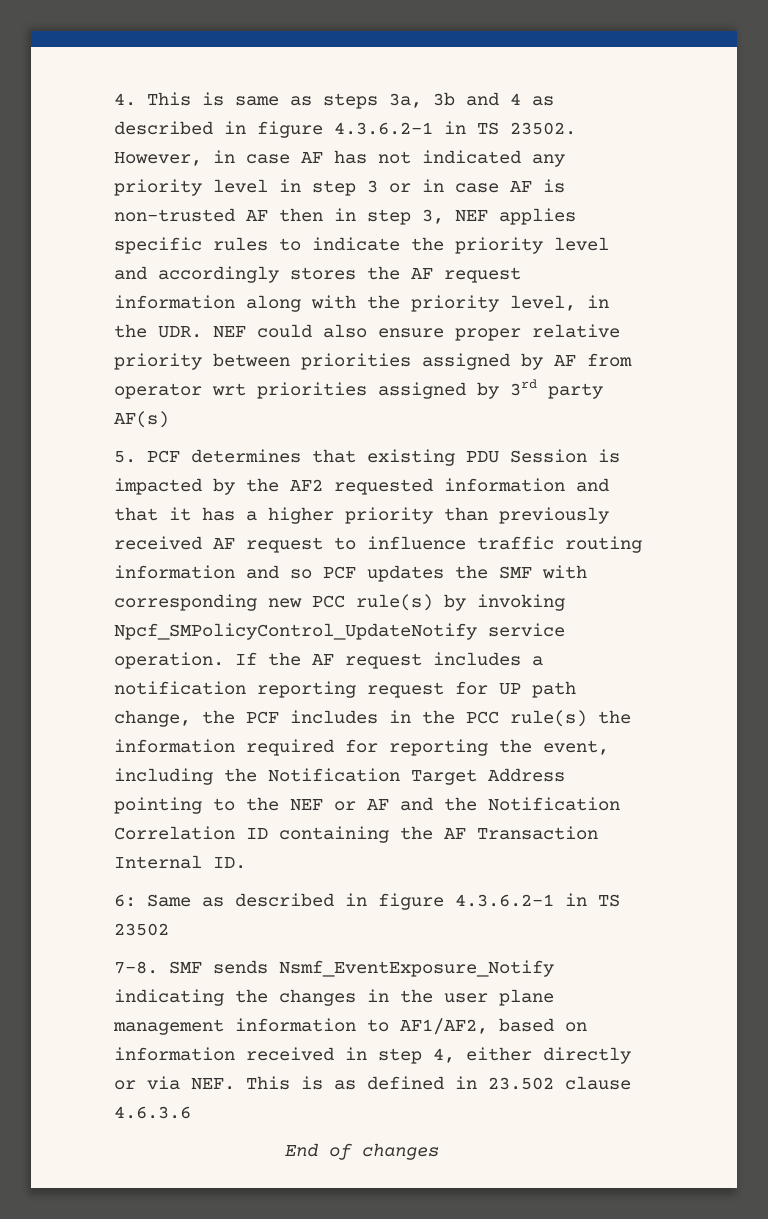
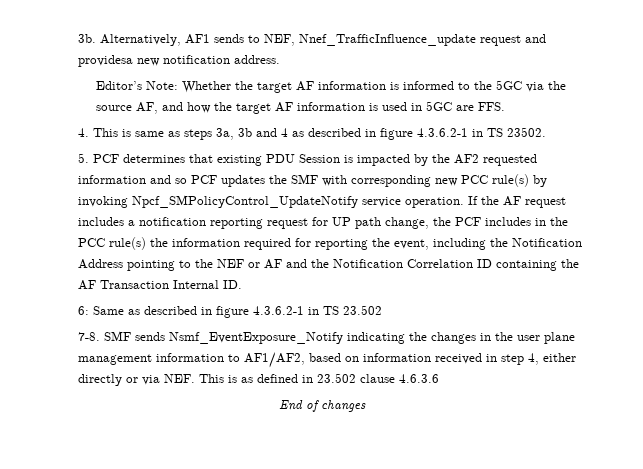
+ 3b. Alternatively, AF1 sends to NEF, Nnef_TrafficInfluence_update request and providesa new notification address.
+ Editor’s Note: Whether the target AF information is informed to the 5GC via the source AF, and how the target AF information is used in 5GC are FFS.
- However, in case AF has not indicated any priority level in step 3 or in case AF is non-trusted AF then in step 3, NEF applies specific rules to indicate the priority level and accordingly stores the AF request information along with the priority level, in the UDR. NEF could also ensure proper relative priority between priorities assigned by AF from operator wrt priorities assigned by 3rd party AF(s)
- 5. PCF determines that existing PDU Session is impacted by the AF2 requested information and that it has a higher priority than previously received AF request to influence traffic routing information and so PCF updates the SMF with corresponding new PCC rule(s) by invoking Npcf_SMPolicyControl_UpdateNotify service operation.
+ 5. PCF determines that existing PDU Session is impacted by the AF2 requested information and so PCF updates the SMF with corresponding new PCC rule(s) by invoking Npcf_SMPolicyControl_UpdateNotify service operation.
- If the AF request includes a notification reporting request for UP path change, the PCF includes in the PCC rule(s) the information required for reporting the event, including the Notification Target Address pointing to the NEF or AF and the Notification Correlation ID containing the AF Transaction Internal ID.
+ If the AF request includes a notification reporting request for UP path change, the PCF includes in the PCC rule(s) the information required for reporting the event, including the Notification Address pointing to the NEF or AF and the Notification Correlation ID containing the AF Transaction Internal ID.
- 6: Same as described in figure 4.3.6.2-1 in TS 23502
+ 6: Same as described in figure 4.3.6.2-1 in TS 23.502

